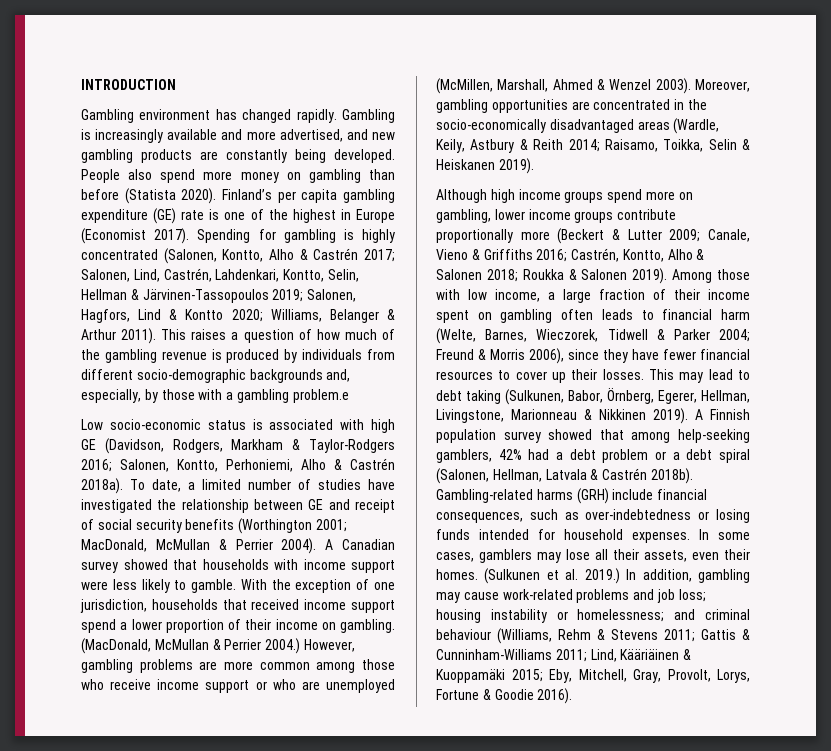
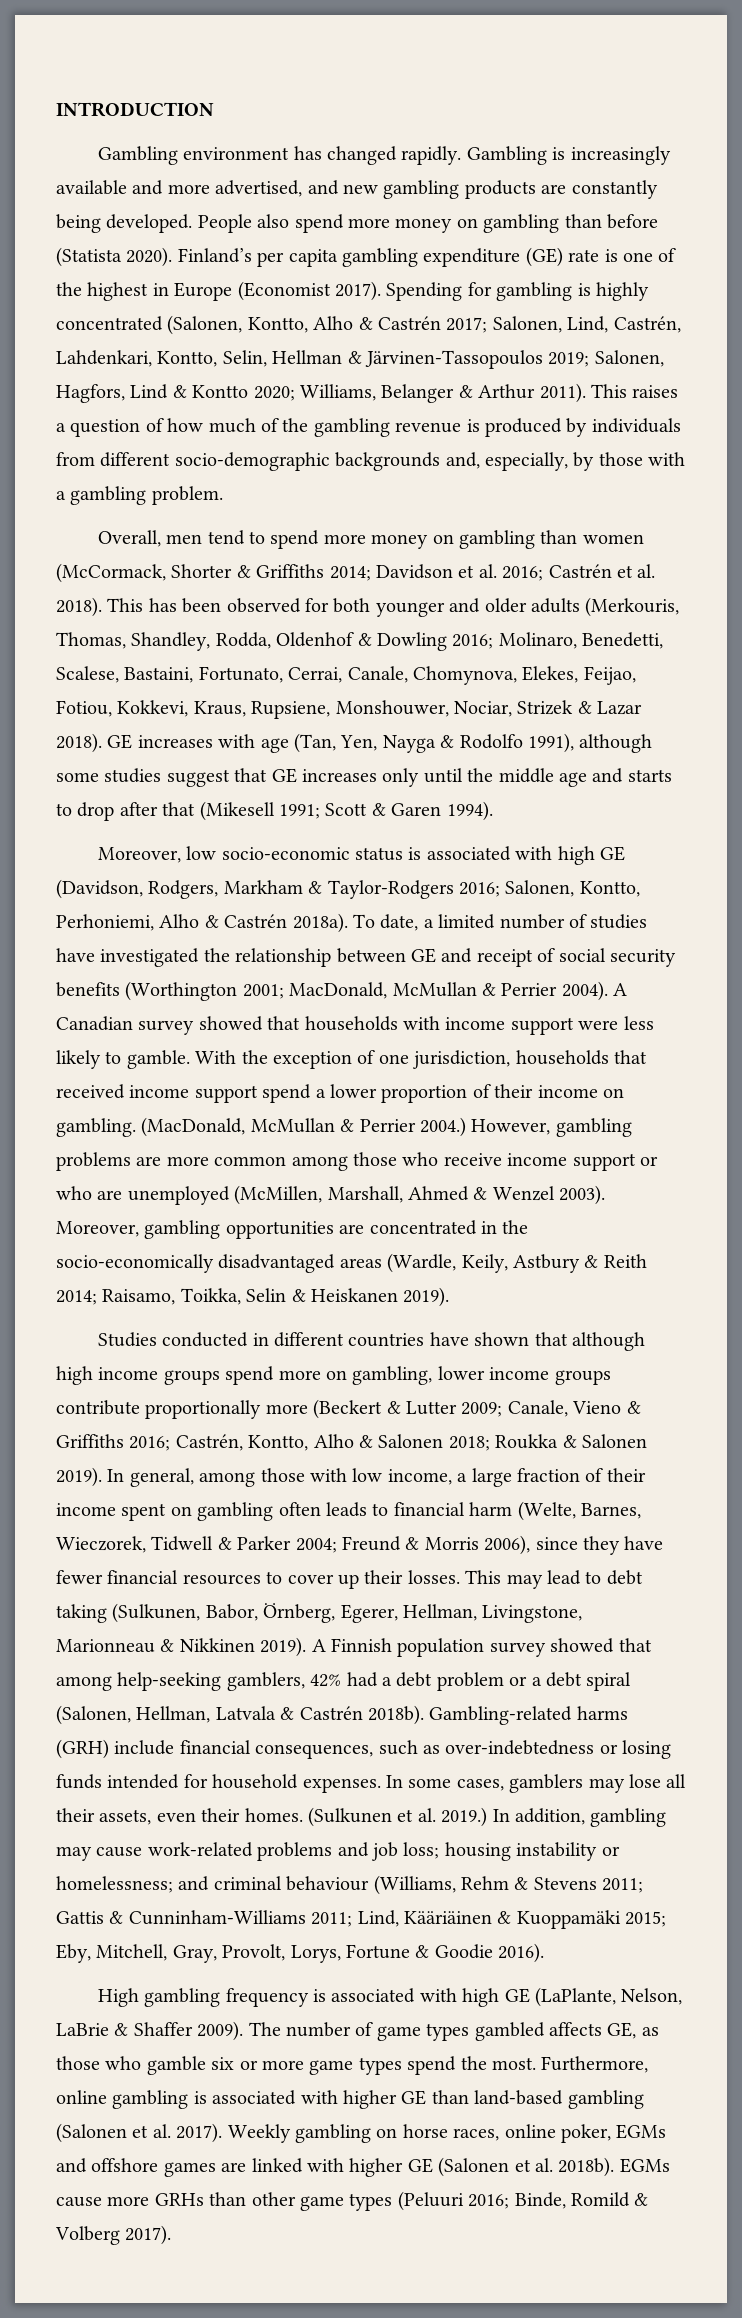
- This raises a question of how much of the gambling revenue is produced by individuals from different socio-demographic backgrounds and, especially, by those with a gambling problem.e
- Low socio-economic status is associated with high GE (Davidson, Rodgers, Markham & Taylor-Rodgers 2016; Salonen, Kontto, Perhoniemi, Alho & Castrén 2018a).
+ This raises a question of how much of the gambling revenue is produced by individuals from different socio-demographic backgrounds and, especially, by those with a gambling problem.
+ Overall, men tend to spend more money on gambling than women (McCormack, Shorter & Griffiths 2014; Davidson et al. 2016; Castrén et al. 2018). This has been observed for both younger and older adults (Merkouris, Thomas, Shandley, Rodda, Oldenhof & Dowling 2016; Molinaro, Benedetti, Scalese, Bastaini, Fortunato, Cerrai, Canale, Chomynova, Elekes, Feijao, Fotiou, Kokkevi, Kraus, Rupsiene, Monshouwer, Nociar, Strizek & Lazar 2018). GE increases with age (Tan, Yen, Nayga & Rodolfo 1991), although some studies suggest that GE increases only until the middle age and starts to drop after that (Mikesell 1991; Scott & Garen 1994).
+ Moreover, low socio-economic status is associated with high GE (Davidson, Rodgers, Markham & Taylor-Rodgers 2016; Salonen, Kontto, Perhoniemi, Alho & Castrén 2018a).
- Although high income groups spend more on gambling, lower income groups contribute proportionally more (Beckert & Lutter 2009; Canale, Vieno & Griffiths 2016; Castrén, Kontto, Alho & Salonen 2018; Roukka & Salonen 2019).
+ Studies conducted in different countries have shown that although high income groups spend more on gambling, lower income groups contribute proportionally more (Beckert & Lutter 2009; Canale, Vieno & Griffiths 2016; Castrén, Kontto, Alho & Salonen 2018; Roukka & Salonen 2019).
- Among those with low income, a large fraction of their income spent on gambling often leads to financial harm (Welte, Barnes, Wieczorek, Tidwell & Parker 2004; Freund & Morris 2006), since they have fewer financial resources to cover up their losses.
+ In general, among those with low income, a large fraction of their income spent on gambling often leads to financial harm (Welte, Barnes, Wieczorek, Tidwell & Parker 2004; Freund & Morris 2006), since they have fewer financial resources to cover up their losses.
+ High gambling frequency is associated with high GE (LaPlante, Nelson, LaBrie & Shaffer 2009). The number of game types gambled affects GE, as those who gamble six or more game types spend the most. Furthermore, online gambling is associated with higher GE than land-based gambling (Salonen et al. 2017). Weekly gambling on horse races, online poker, EGMs and offshore games are linked with higher GE (Salonen et al. 2018b). EGMs cause more GRHs than other game types (Peluuri 2016; Binde, Romild & Volberg 2017).

